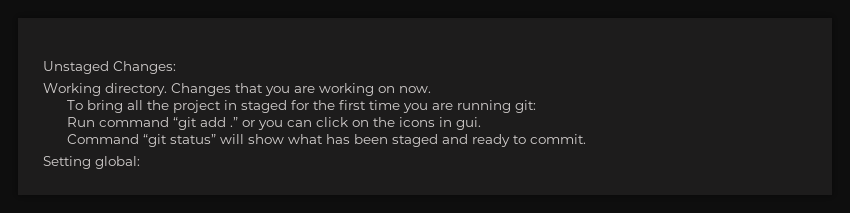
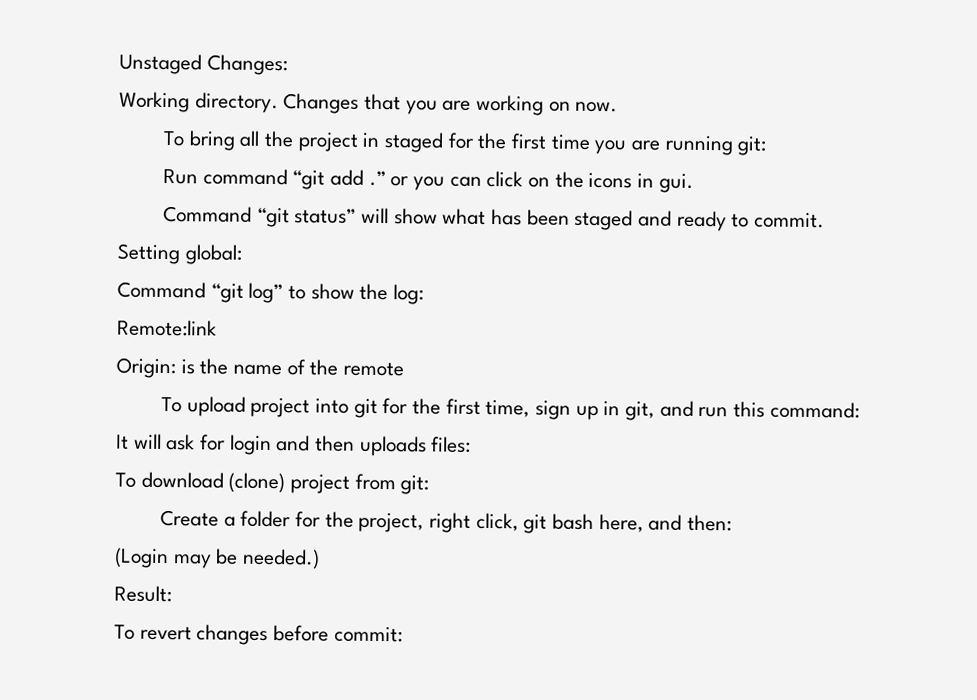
+ Command “git log” to show the log:
+ Remote:link
+ Origin: is the name of the remote
+ To upload project into git for the first time, sign up in git, and run this command:
+ It will ask for login and then uploads files:
+ To download (clone) project from git:
+ Create a folder for the project, right click, git bash here, and then:
+ (Login may be needed.)
+ Result:
+ To revert changes before commit:

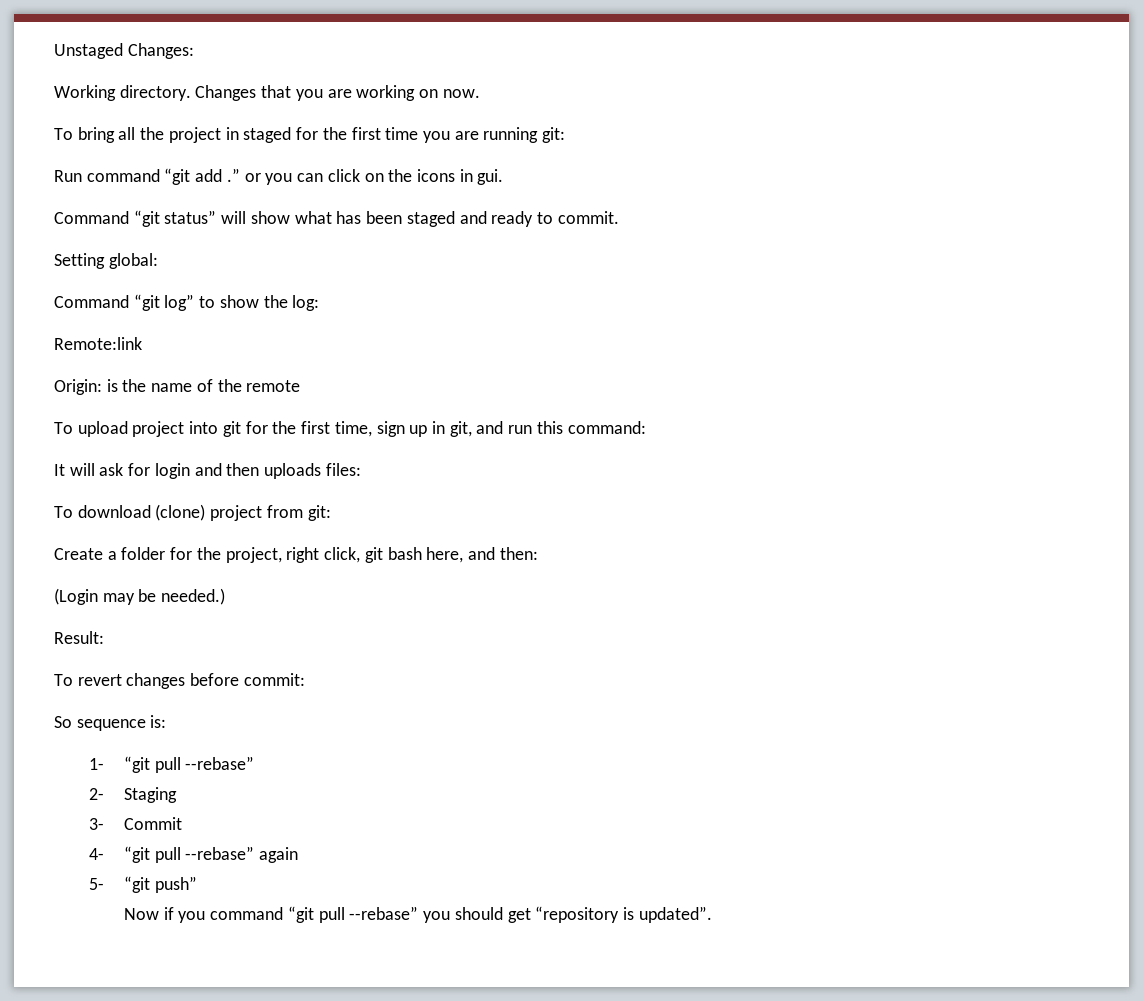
+ So sequence is:
+ 1- “git pull --rebase”
+ 2- Staging
+ 3- Commit
+ 4- “git pull --rebase” again
+ 5- “git push”
+ Now if you command “git pull --rebase” you should get “repository is updated”.

